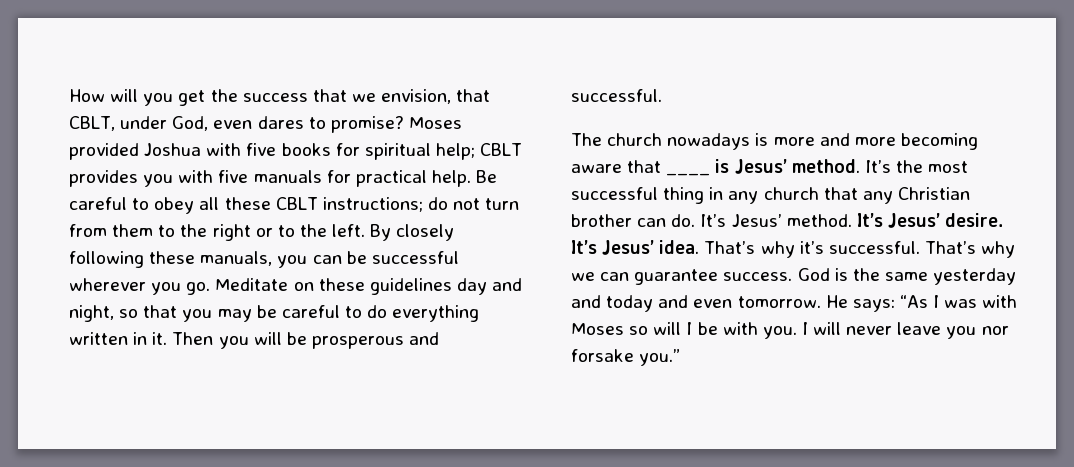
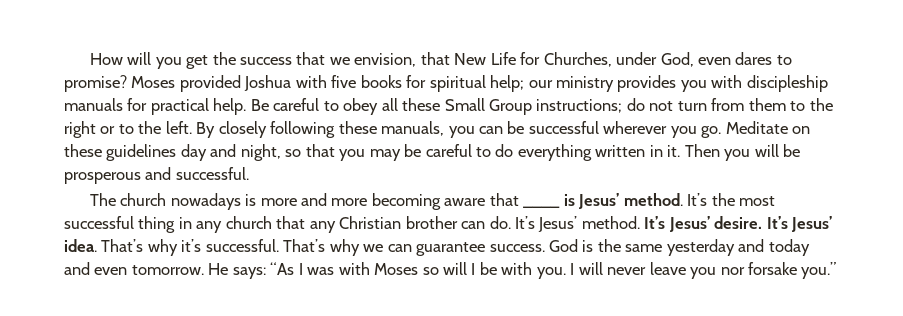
- How will you get the success that we envision, that CBLT, under God, even dares to promise?
+ How will you get the success that we envision, that New Life for Churches, under God, even dares to promise?
- Moses provided Joshua with five books for spiritual help; CBLT provides you with five manuals for practical help.
+ Moses provided Joshua with five books for spiritual help; our ministry provides you with discipleship manuals for practical help.
- Be careful to obey all these CBLT instructions; do not turn from them to the right or to the left.
+ Be careful to obey all these Small Group instructions; do not turn from them to the right or to the left.

